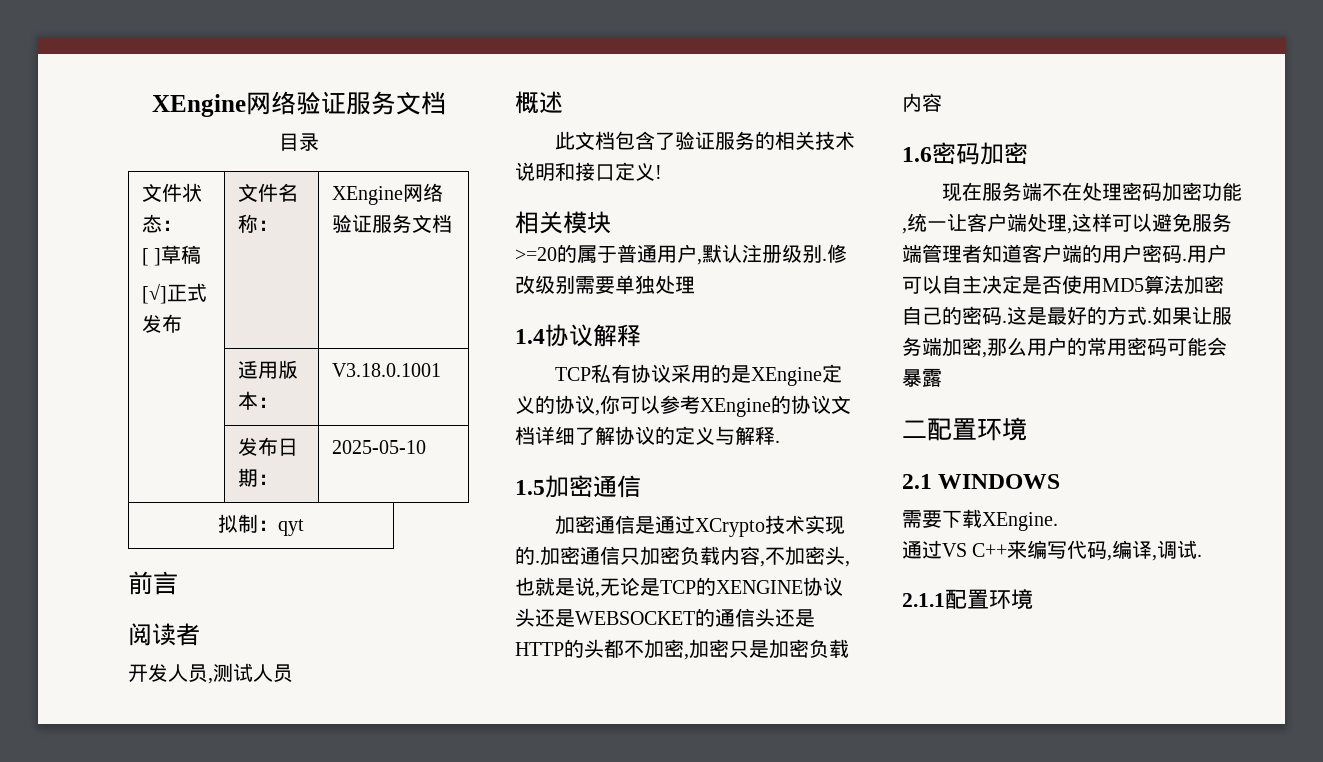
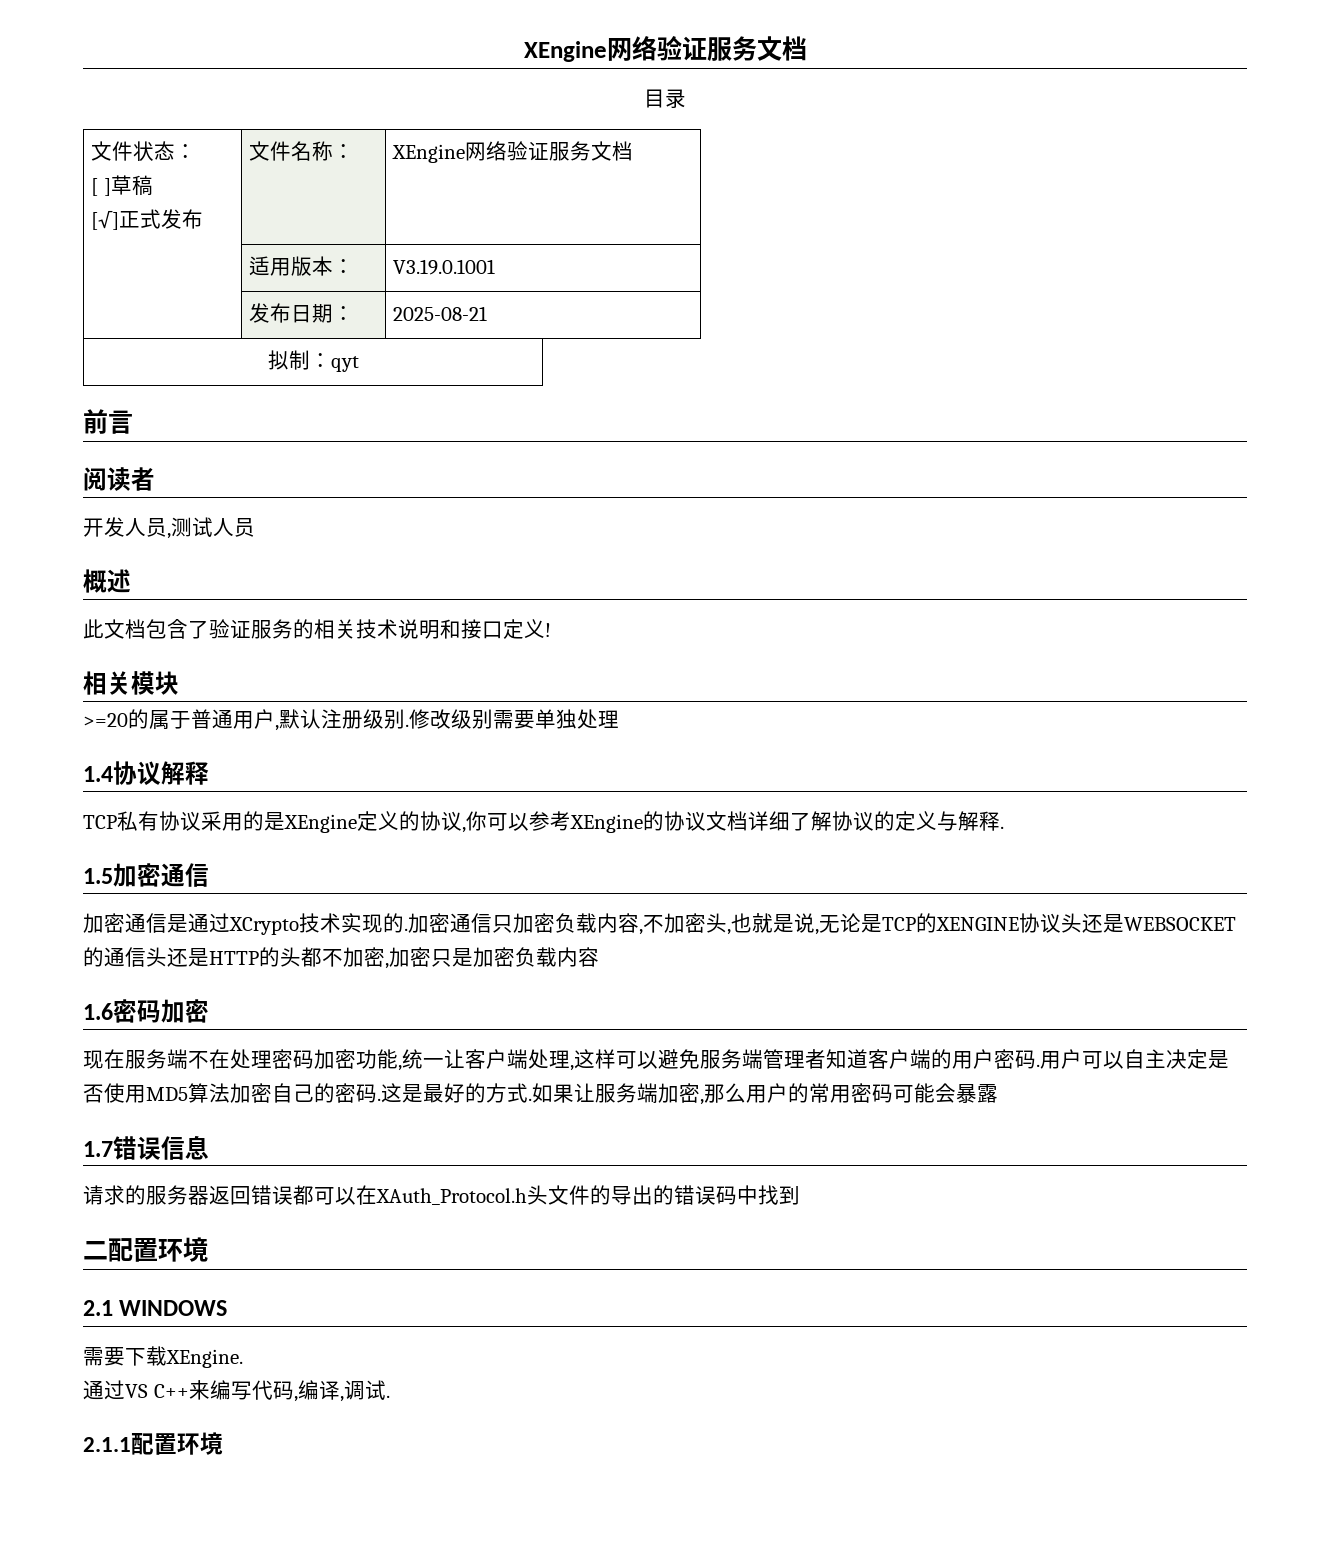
- | 适用版本： | V3.18.0.1001
+ | 适用版本： | V3.19.0.1001
- | 发布日期： | 2025-05-10
+ | 发布日期： | 2025-08-21
+ 1.7错误信息
+ 请求的服务器返回错误都可以在XAuth_Protocol.h头文件的导出的错误码中找到

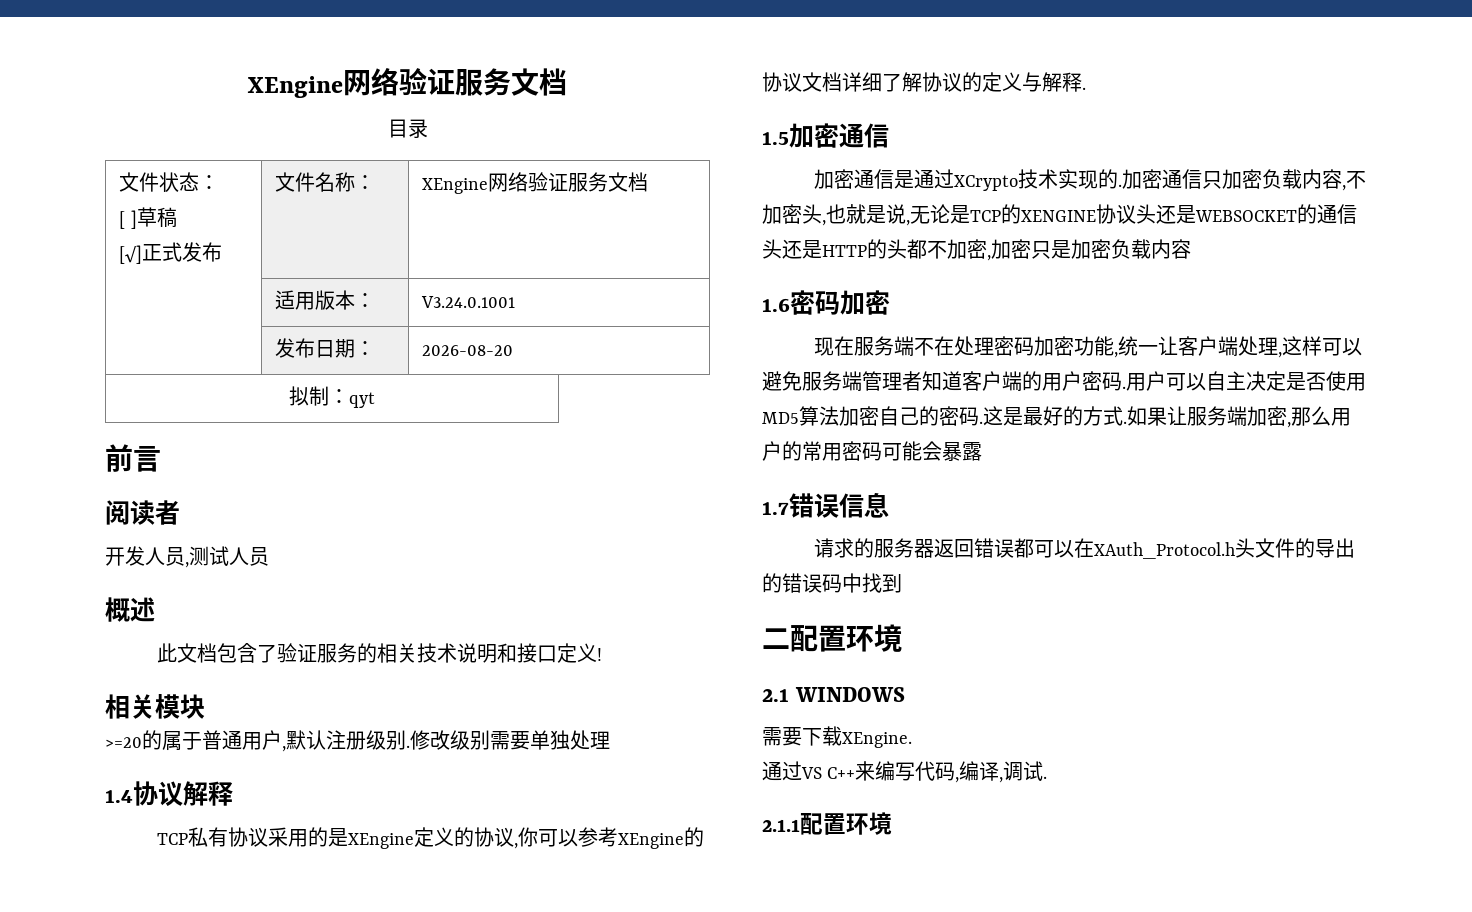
- | 适用版本： | V3.19.0.1001
+ | 适用版本： | V3.24.0.1001
- | 发布日期： | 2025-08-21
+ | 发布日期： | 2026-08-20

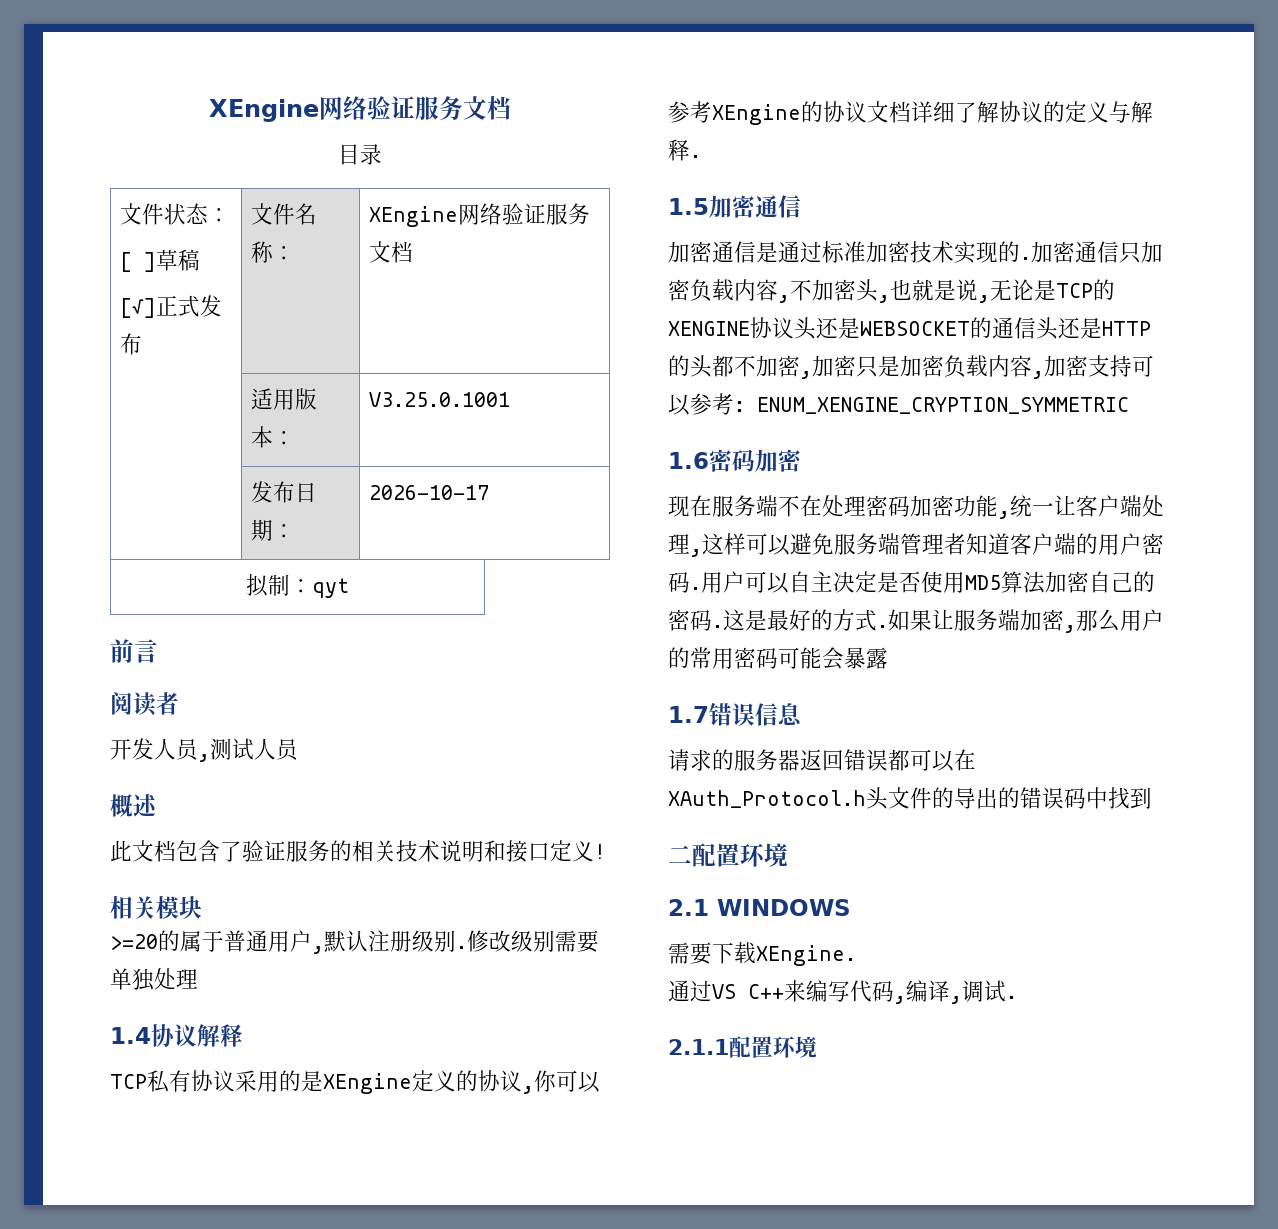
- | 适用版本： | V3.24.0.1001
+ | 适用版本： | V3.25.0.1001
- | 发布日期： | 2026-08-20
+ | 发布日期： | 2026-10-17
- 加密通信是通过XCrypto技术实现的.
+ 加密通信是通过标准加密技术实现的.
- 加密通信只加密负载内容,不加密头,也就是说,无论是TCP的XENGINE协议头还是WEBSOCKET的通信头还是HTTP的头都不加密,加密只是加密负载内容
+ 加密通信只加密负载内容,不加密头,也就是说,无论是TCP的XENGINE协议头还是WEBSOCKET的通信头还是HTTP的头都不加密,加密只是加密负载内容,加密支持可以参考: ENUM_XENGINE_CRYPTION_SYMMETRIC

